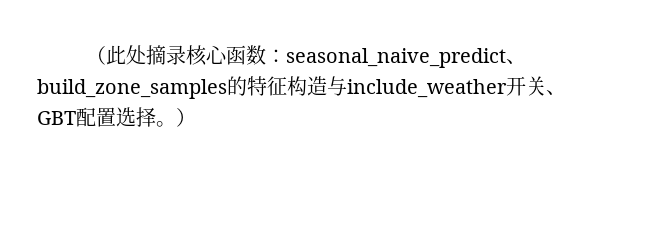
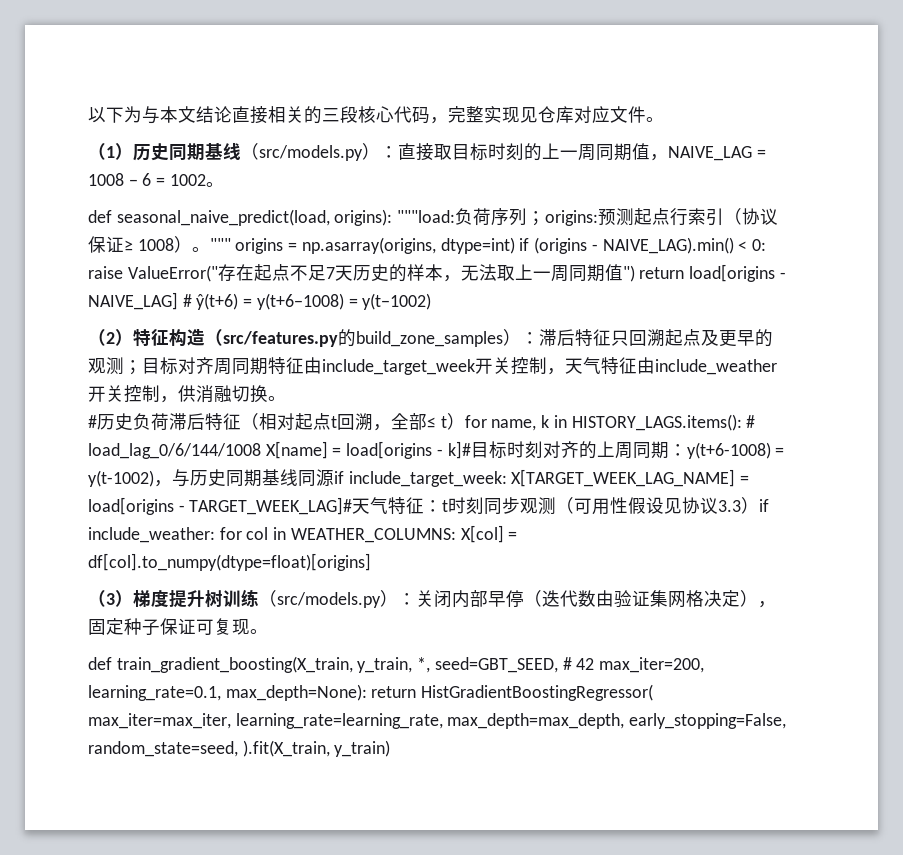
- （此处摘录核心函数：seasonal_naive_predict、build_zone_samples的特征构造与include_weather开关、GBT配置选择。）
+ 以下为与本文结论直接相关的三段核心代码，完整实现见仓库对应文件。
+ （1）历史同期基线（src/models.py）：直接取目标时刻的上一周同期值，NAIVE_LAG = 1008 − 6 = 1002。
+ def seasonal_naive_predict(load, origins): """load:负荷序列；origins:预测起点行索引（协议保证≥ 1008）。""" origins = np.asarray(origins, dtype=int) if (origins - NAIVE_LAG).min() < 0: raise ValueError("存在起点不足7天历史的样本，无法取上一周同期值") return load[origins - NAIVE_LAG] # ŷ(t+6) = y(t+6−1008) = y(t−1002)
+ （2）特征构造（src/features.py的build_zone_samples）：滞后特征只回溯起点及更早的观测；目标对齐周同期特征由include_target_week开关控制，天气特征由include_weather开关控制，供消融切换。
+ #历史负荷滞后特征（相对起点t回溯，全部≤ t）for name, k in HISTORY_LAGS.items(): # load_lag_0/6/144/1008 X[name] = load[origins - k]#目标时刻对齐的上周同期：y(t+6-1008) = y(t-1002)，与历史同期基线同源if include_target_week: X[TARGET_WEEK_LAG_NAME] = load[origins - TARGET_WEEK_LAG]#天气特征：t时刻同步观测（可用性假设见协议3.3）if include_weather: for col in WEATHER_COLUMNS: X[col] = df[col].to_numpy(dtype=float)[origins]
+ （3）梯度提升树训练（src/models.py）：关闭内部早停（迭代数由验证集网格决定），固定种子保证可复现。
+ def train_gradient_boosting(X_train, y_train, *, seed=GBT_SEED, # 42 max_iter=200, learning_rate=0.1, max_depth=None): return HistGradientBoostingRegressor( max_iter=max_iter, learning_rate=learning_rate, max_depth=max_depth, early_stopping=False, random_state=seed, ).fit(X_train, y_train)

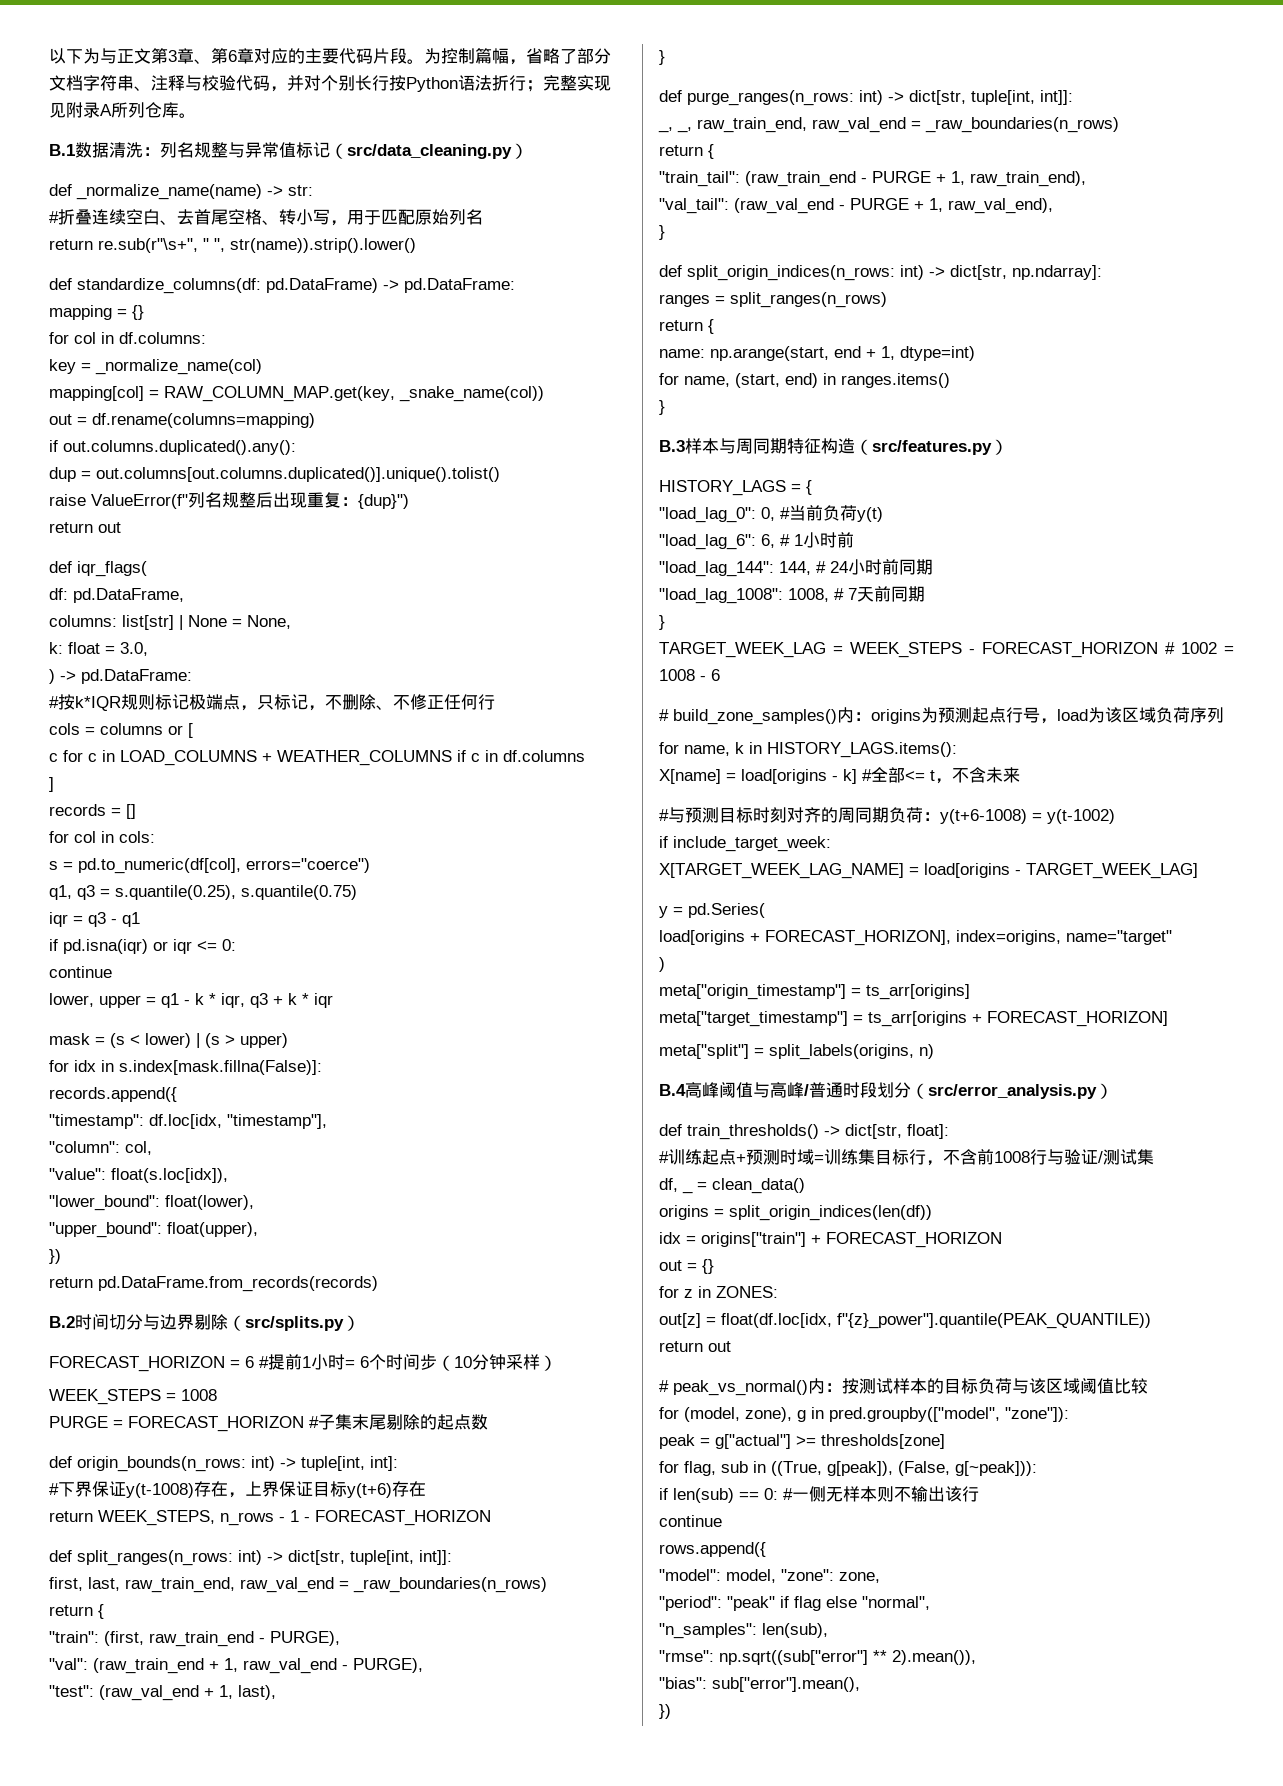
- 以下为与本文结论直接相关的三段核心代码，完整实现见仓库对应文件。
- （1）历史同期基线（src/models.py）：直接取目标时刻的上一周同期值，NAIVE_LAG = 1008 − 6 = 1002。
- def seasonal_naive_predict(load, origins): """load:负荷序列；origins:预测起点行索引（协议保证≥ 1008）。""" origins = np.asarray(origins, dtype=int) if (origins - NAIVE_LAG).min() < 0: raise ValueError("存在起点不足7天历史的样本，无法取上一周同期值") return load[origins - NAIVE_LAG] # ŷ(t+6) = y(t+6−1008) = y(t−1002)
- （2）特征构造（src/features.py的build_zone_samples）：滞后特征只回溯起点及更早的观测；目标对齐周同期特征由include_target_week开关控制，天气特征由include_weather开关控制，供消融切换。
- #历史负荷滞后特征（相对起点t回溯，全部≤ t）for name, k in HISTORY_LAGS.items(): # load_lag_0/6/144/1008 X[name] = load[origins - k]#目标时刻对齐的上周同期：y(t+6-1008) = y(t-1002)，与历史同期基线同源if include_target_week: X[TARGET_WEEK_LAG_NAME] = load[origins - TARGET_WEEK_LAG]#天气特征：t时刻同步观测（可用性假设见协议3.3）if include_weather: for col in WEATHER_COLUMNS: X[col] = df[col].to_numpy(dtype=float)[origins]
- （3）梯度提升树训练（src/models.py）：关闭内部早停（迭代数由验证集网格决定），固定种子保证可复现。
- def train_gradient_boosting(X_train, y_train, *, seed=GBT_SEED, # 42 max_iter=200, learning_rate=0.1, max_depth=None): return HistGradientBoostingRegressor( max_iter=max_iter, learning_rate=learning_rate, max_depth=max_depth, early_stopping=False, random_state=seed, ).fit(X_train, y_train)
+ 以下为与正文第3章、第6章对应的主要代码片段。为控制篇幅，省略了部分文档字符串、注释与校验代码，并对个别长行按Python语法折行；完整实现见附录A所列仓库。
+ B.1数据清洗：列名规整与异常值标记（src/data_cleaning.py）
+ def _normalize_name(name) -> str:
+ #折叠连续空白、去首尾空格、转小写，用于匹配原始列名
+ return re.sub(r"\s+", " ", str(name)).strip().lower()
+ def standardize_columns(df: pd.DataFrame) -> pd.DataFrame:
+ mapping = {}
+ for col in df.columns:
+ key = _normalize_name(col)
+ mapping[col] = RAW_COLUMN_MAP.get(key, _snake_name(col))
+ out = df.rename(columns=mapping)
+ if out.columns.duplicated().any():
+ dup = out.columns[out.columns.duplicated()].unique().tolist()
+ raise ValueError(f"列名规整后出现重复：{dup}")
+ return out
+ def iqr_flags(
+ df: pd.DataFrame,
+ columns: list[str] | None = None,
+ k: float = 3.0,
+ ) -> pd.DataFrame:
+ #按k*IQR规则标记极端点，只标记，不删除、不修正任何行
+ cols = columns or [
+ c for c in LOAD_COLUMNS + WEATHER_COLUMNS if c in df.columns
+ ]
+ records = []
+ for col in cols:
+ s = pd.to_numeric(df[col], errors="coerce")
+ q1, q3 = s.quantile(0.25), s.quantile(0.75)
+ iqr = q3 - q1
+ if pd.isna(iqr) or iqr <= 0:
+ continue
+ lower, upper = q1 - k * iqr, q3 + k * iqr
+ mask = (s < lower) | (s > upper)
+ for idx in s.index[mask.fillna(False)]:
+ records.append({
+ "timestamp": df.loc[idx, "timestamp"],
+ "column": col,
+ "value": float(s.loc[idx]),
+ "lower_bound": float(lower),
+ "upper_bound": float(upper),
+ })
+ return pd.DataFrame.from_records(records)
+ B.2时间切分与边界剔除（src/splits.py）
+ FORECAST_HORIZON = 6 #提前1小时= 6个时间步（10分钟采样）
+ WEEK_STEPS = 1008
+ PURGE = FORECAST_HORIZON #子集末尾剔除的起点数
+ def origin_bounds(n_rows: int) -> tuple[int, int]:
+ #下界保证y(t-1008)存在，上界保证目标y(t+6)存在
+ return WEEK_STEPS, n_rows - 1 - FORECAST_HORIZON
+ def split_ranges(n_rows: int) -> dict[str, tuple[int, int]]:
+ first, last, raw_train_end, raw_val_end = _raw_boundaries(n_rows)
+ return {
+ "train": (first, raw_train_end - PURGE),
+ "val": (raw_train_end + 1, raw_val_end - PURGE),
+ "test": (raw_val_end + 1, last),
+ }
+ def purge_ranges(n_rows: int) -> dict[str, tuple[int, int]]:
+ _, _, raw_train_end, raw_val_end = _raw_boundaries(n_rows)
+ return {
+ "train_tail": (raw_train_end - PURGE + 1, raw_train_end),
+ "val_tail": (raw_val_end - PURGE + 1, raw_val_end),
+ }
+ def split_origin_indices(n_rows: int) -> dict[str, np.ndarray]:
+ ranges = split_ranges(n_rows)
+ return {
+ name: np.arange(start, end + 1, dtype=int)
+ for name, (start, end) in ranges.items()
+ }
+ B.3样本与周同期特征构造（src/features.py）
+ HISTORY_LAGS = {
+ "load_lag_0": 0, #当前负荷y(t)
+ "load_lag_6": 6, # 1小时前
+ "load_lag_144": 144, # 24小时前同期
+ "load_lag_1008": 1008, # 7天前同期
+ }
+ TARGET_WEEK_LAG = WEEK_STEPS - FORECAST_HORIZON # 1002 = 1008 - 6
+ # build_zone_samples()内：origins为预测起点行号，load为该区域负荷序列
+ for name, k in HISTORY_LAGS.items():
+ X[name] = load[origins - k] #全部<= t，不含未来
+ #与预测目标时刻对齐的周同期负荷：y(t+6-1008) = y(t-1002)
+ if include_target_week:
+ X[TARGET_WEEK_LAG_NAME] = load[origins - TARGET_WEEK_LAG]
+ y = pd.Series(
+ load[origins + FORECAST_HORIZON], index=origins, name="target"
+ )
+ meta["origin_timestamp"] = ts_arr[origins]
+ meta["target_timestamp"] = ts_arr[origins + FORECAST_HORIZON]
+ meta["split"] = split_labels(origins, n)
+ B.4高峰阈值与高峰/普通时段划分（src/error_analysis.py）
+ def train_thresholds() -> dict[str, float]:
+ #训练起点+预测时域=训练集目标行，不含前1008行与验证/测试集
+ df, _ = clean_data()
+ origins = split_origin_indices(len(df))
+ idx = origins["train"] + FORECAST_HORIZON
+ out = {}
+ for z in ZONES:
+ out[z] = float(df.loc[idx, f"{z}_power"].quantile(PEAK_QUANTILE))
+ return out
+ # peak_vs_normal()内：按测试样本的目标负荷与该区域阈值比较
+ for (model, zone), g in pred.groupby(["model", "zone"]):
+ peak = g["actual"] >= thresholds[zone]
+ for flag, sub in ((True, g[peak]), (False, g[~peak])):
+ if len(sub) == 0: #一侧无样本则不输出该行
+ continue
+ rows.append({
+ "model": model, "zone": zone,
+ "period": "peak" if flag else "normal",
+ "n_samples": len(sub),
+ "rmse": np.sqrt((sub["error"] ** 2).mean()),
+ "bias": sub["error"].mean(),
+ })

